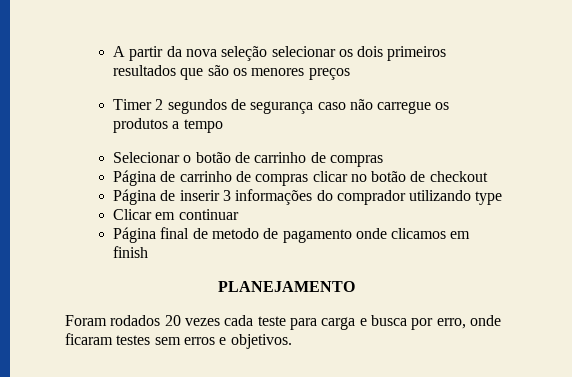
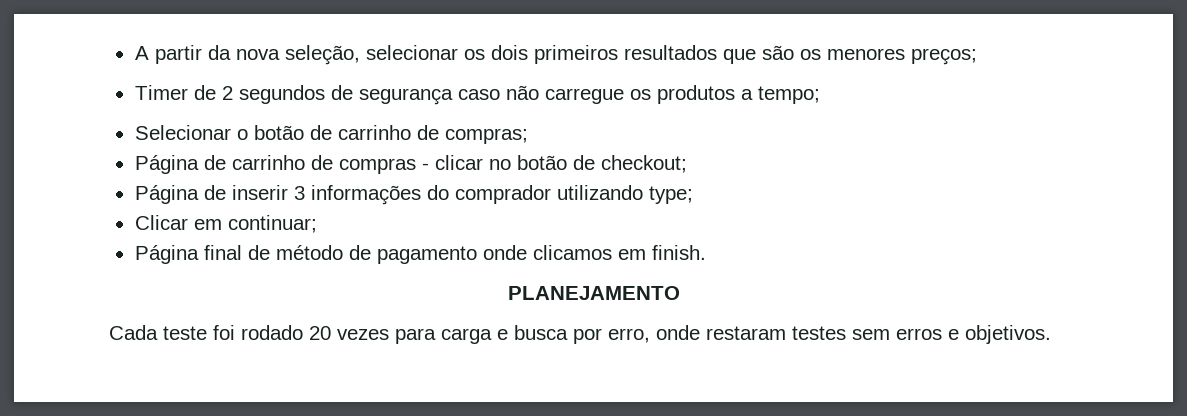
- A partir da nova seleção selecionar os dois primeiros resultados que são os menores preços
+ A partir da nova seleção, selecionar os dois primeiros resultados que são os menores preços;
- Timer 2 segundos de segurança caso não carregue os produtos a tempo
+ Timer de 2 segundos de segurança caso não carregue os produtos a tempo;
- Selecionar o botão de carrinho de compras
+ Selecionar o botão de carrinho de compras;
- Página de carrinho de compras clicar no botão de checkout
+ Página de carrinho de compras - clicar no botão de checkout;
- Página de inserir 3 informações do comprador utilizando type
+ Página de inserir 3 informações do comprador utilizando type;
- Clicar em continuar
+ Clicar em continuar;
- Página final de metodo de pagamento onde clicamos em finish
+ Página final de método de pagamento onde clicamos em finish.
- Foram rodados 20 vezes cada teste para carga e busca por erro, onde ficaram testes sem erros e objetivos.
+ Cada teste foi rodado 20 vezes para carga e busca por erro, onde restaram testes sem erros e objetivos.

